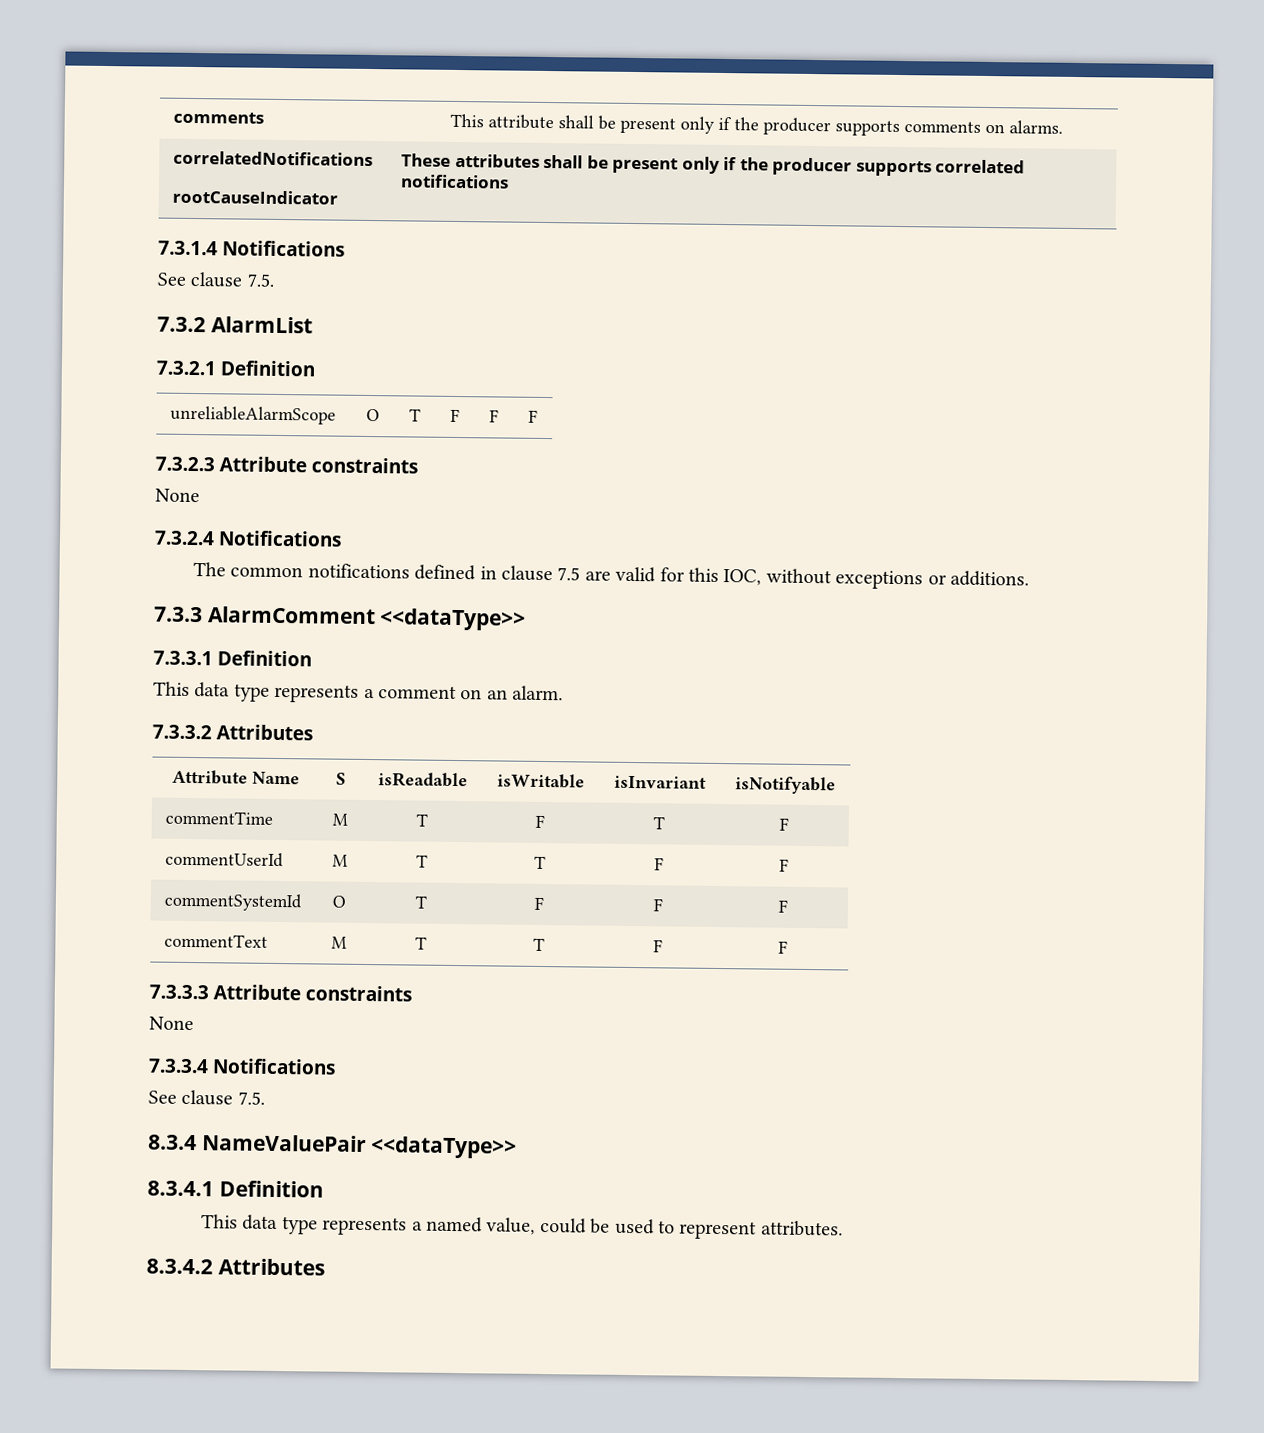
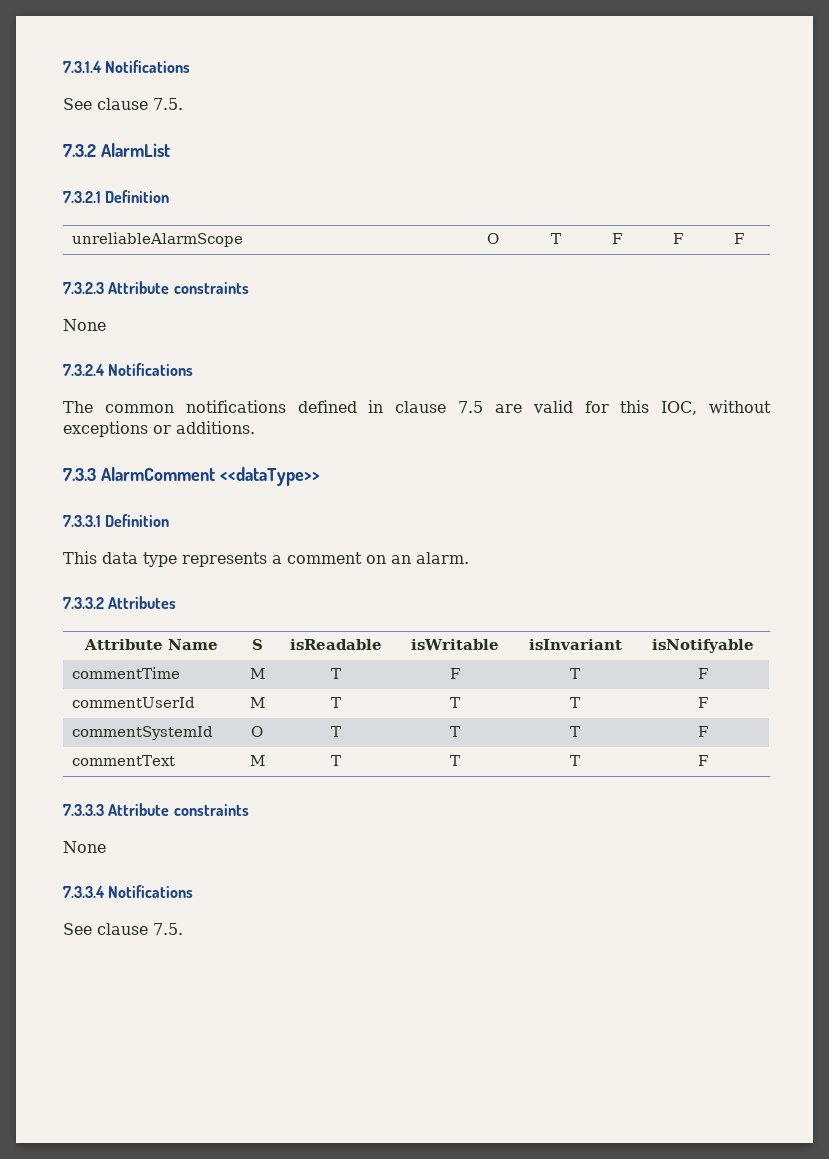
- comments | This attribute shall be present only if the producer supports comments on alarms.
- correlatedNotifications
- rootCauseIndicator | These attributes shall be present only if the producer supports correlated notifications
- commentUserId | M | T | T | F | F
+ commentUserId | M | T | T | T | F
- commentSystemId | O | T | F | F | F
+ commentSystemId | O | T | T | T | F
- commentText | M | T | T | F | F
+ commentText | M | T | T | T | F
- 8.3.4 NameValuePair <<dataType>>
- 8.3.4.1 Definition
- This data type represents a named value, could be used to represent attributes.
- 8.3.4.2 Attributes

